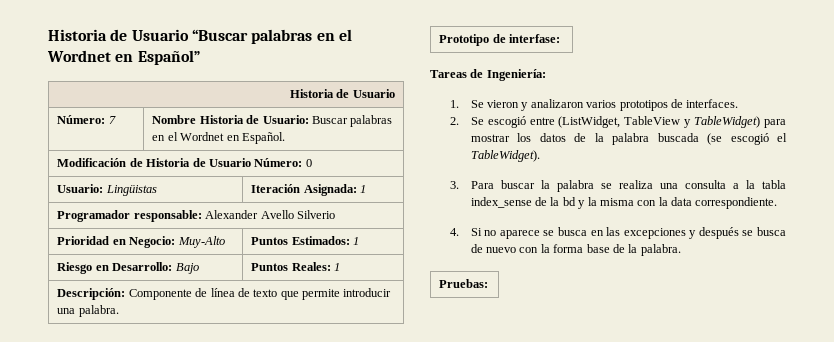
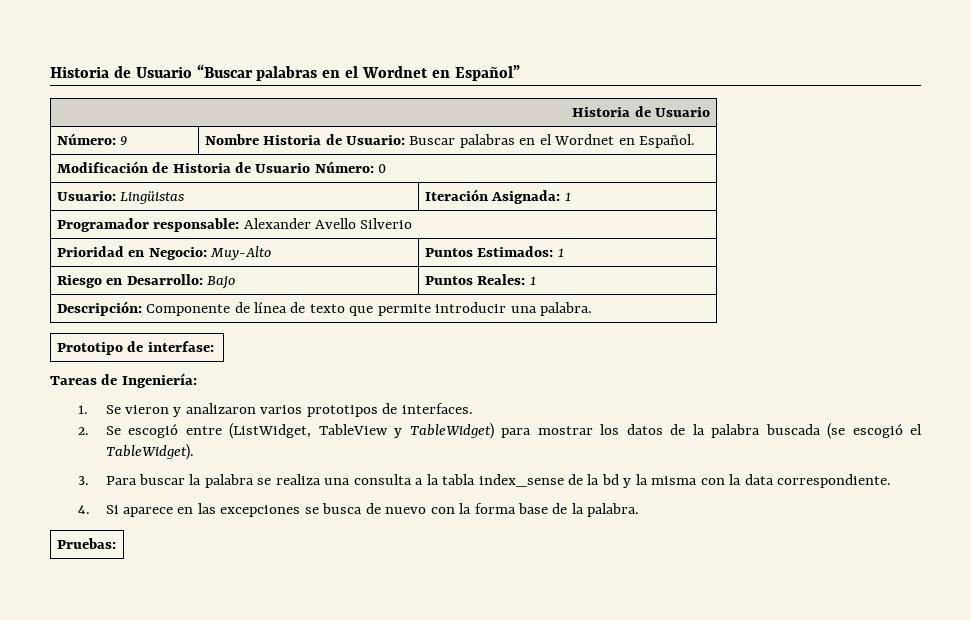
- Número: 7 | Nombre Historia de Usuario: Buscar palabras en el Wordnet en Español.
+ Número: 9 | Nombre Historia de Usuario: Buscar palabras en el Wordnet en Español.
- 4. Si no aparece se busca en las excepciones y después se busca de nuevo con la forma base de la palabra.
+ 4. Si aparece en las excepciones se busca de nuevo con la forma base de la palabra.

